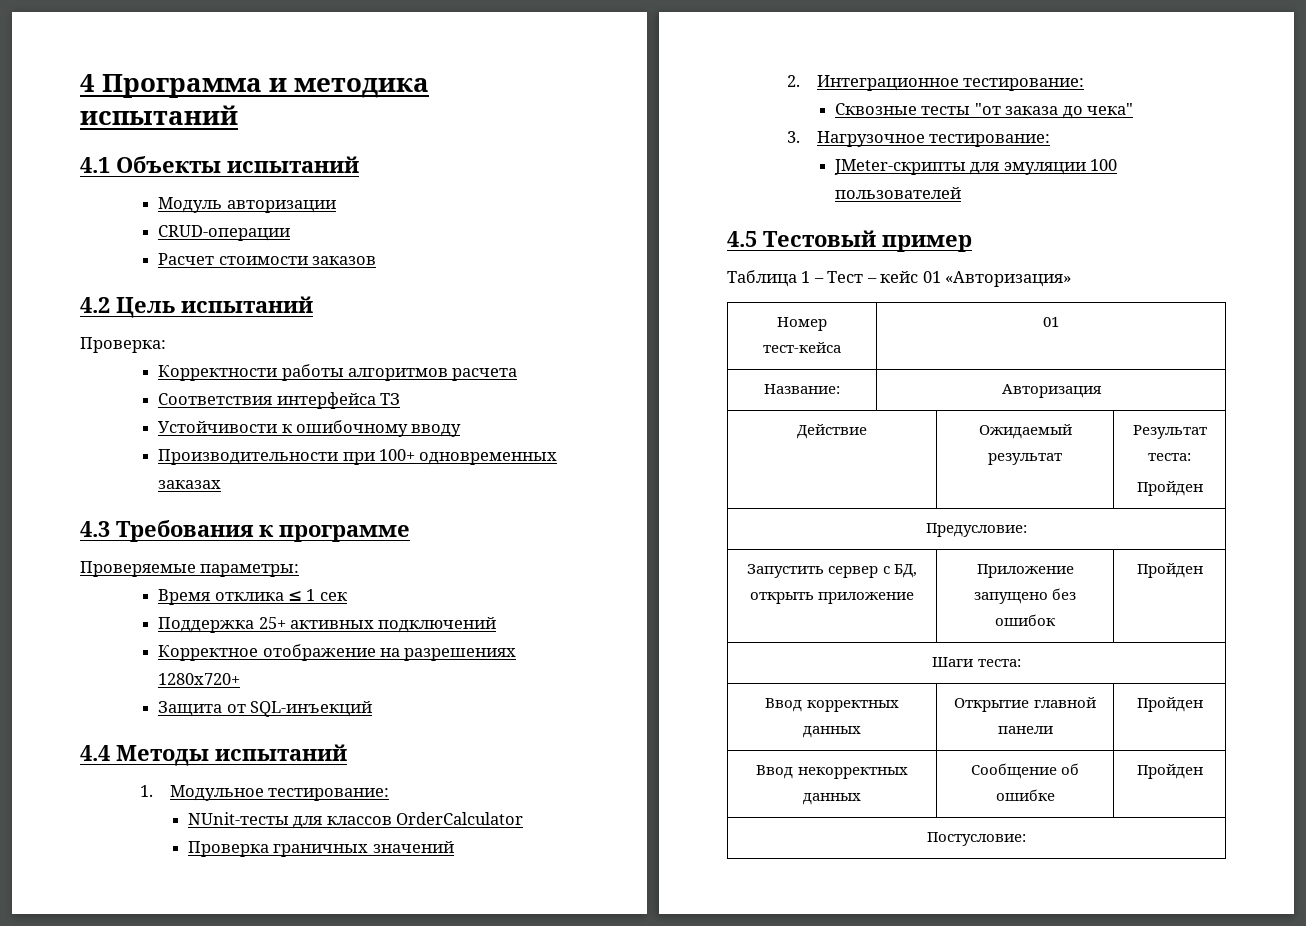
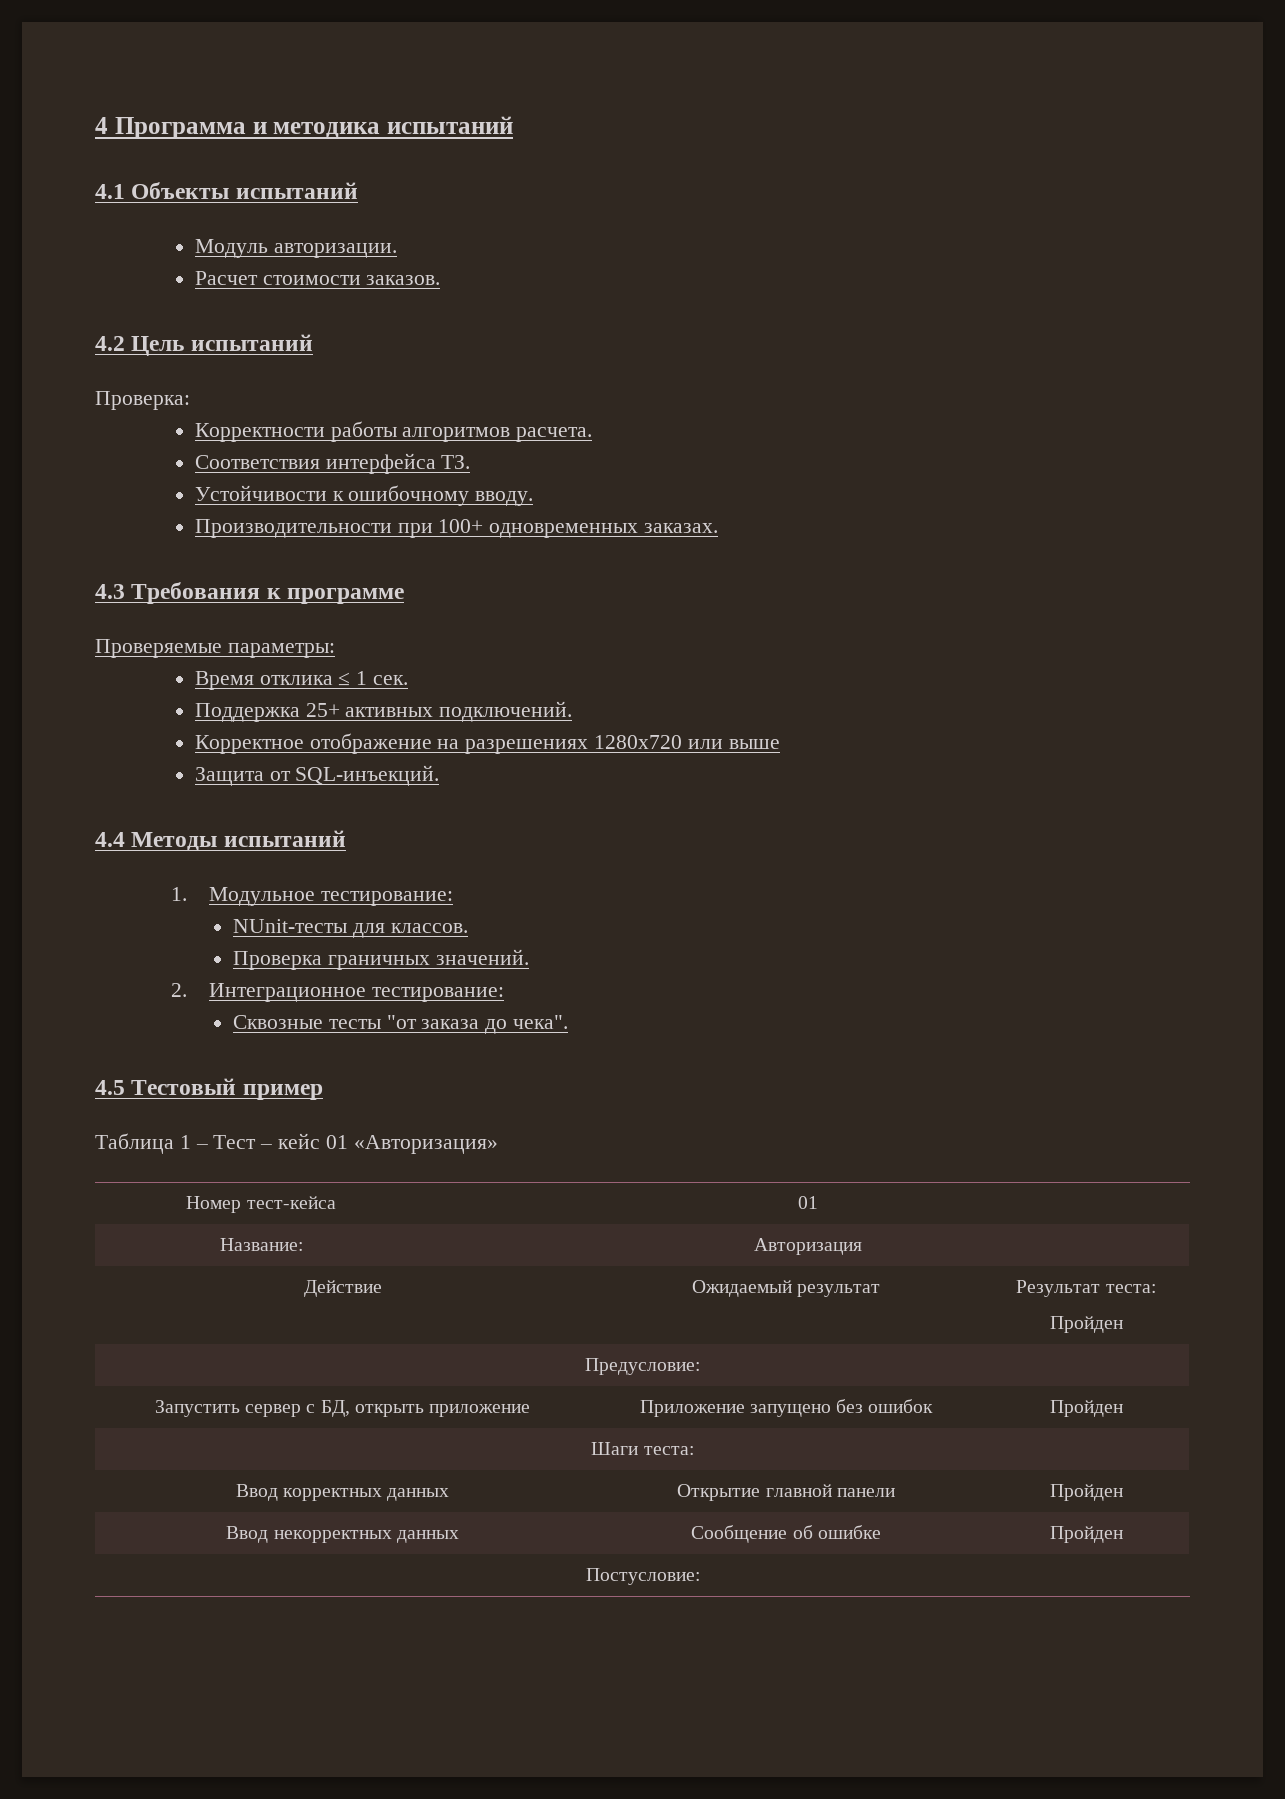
- Модуль авторизации
- CRUD-операции
+ Модуль авторизации.
- Расчет стоимости заказов
+ Расчет стоимости заказов.
- Корректности работы алгоритмов расчета
+ Корректности работы алгоритмов расчета.
- Соответствия интерфейса ТЗ
+ Соответствия интерфейса ТЗ.
- Устойчивости к ошибочному вводу
+ Устойчивости к ошибочному вводу.
- Производительности при 100+ одновременных заказах
+ Производительности при 100+ одновременных заказах.
- Время отклика ≤ 1 сек
+ Время отклика ≤ 1 сек.
- Поддержка 25+ активных подключений
+ Поддержка 25+ активных подключений.
- Корректное отображение на разрешениях 1280x720+
+ Корректное отображение на разрешениях 1280x720 или выше
- Защита от SQL-инъекций
+ Защита от SQL-инъекций.
- NUnit-тесты для классов OrderCalculator
+ NUnit-тесты для классов.
- Проверка граничных значений
+ Проверка граничных значений.
- Сквозные тесты "от заказа до чека"
- 3. Нагрузочное тестирование:
- JMeter-скрипты для эмуляции 100 пользователей
+ Сквозные тесты "от заказа до чека".

